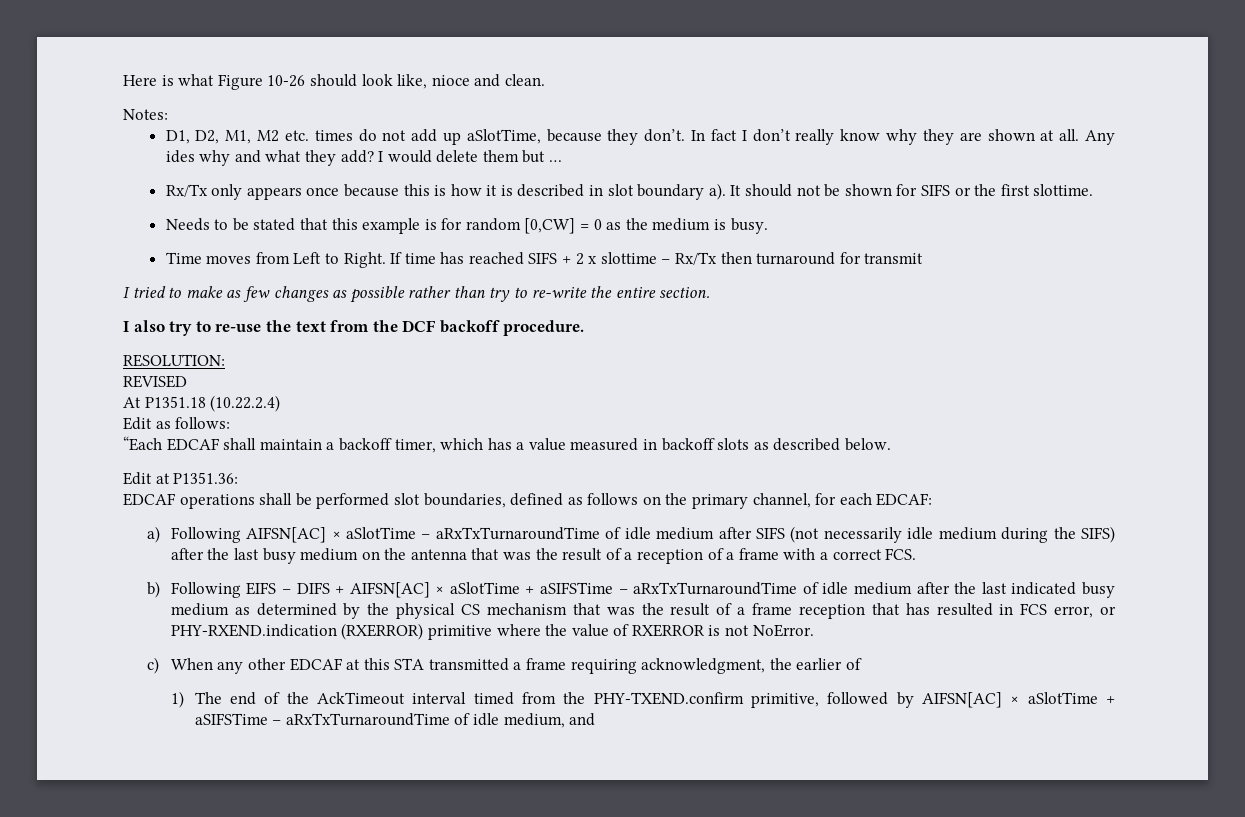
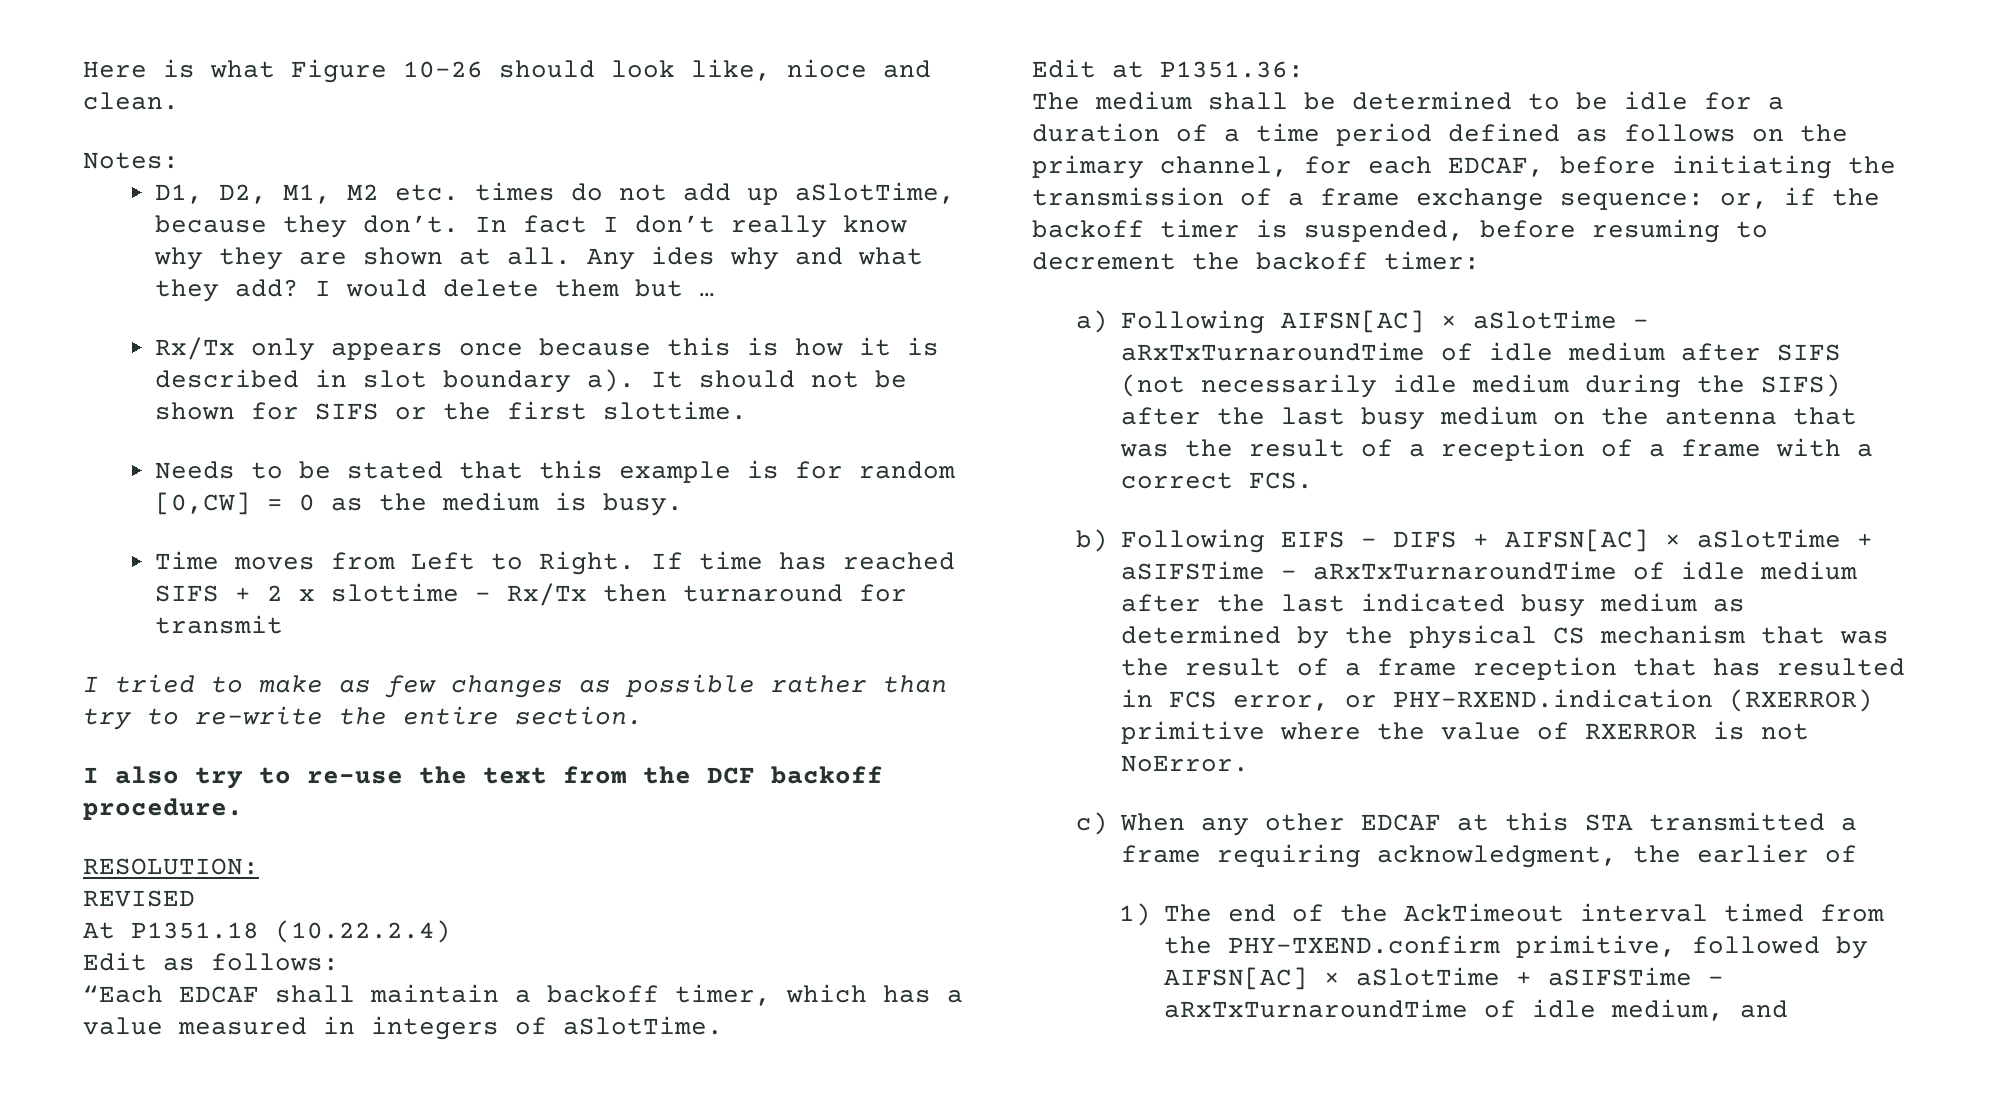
- “Each EDCAF shall maintain a backoff timer, which has a value measured in backoff slots as described below.
+ “Each EDCAF shall maintain a backoff timer, which has a value measured in integers of aSlotTime.
  Edit at P1351.36:
- EDCAF operations shall be performed slot boundaries, defined as follows on the primary channel, for each EDCAF:
+ The medium shall be determined to be idle for a duration of a time period defined as follows on the primary channel, for each EDCAF, before initiating the transmission of a frame exchange sequence: or, if the backoff timer is suspended, before resuming to decrement the backoff timer:

